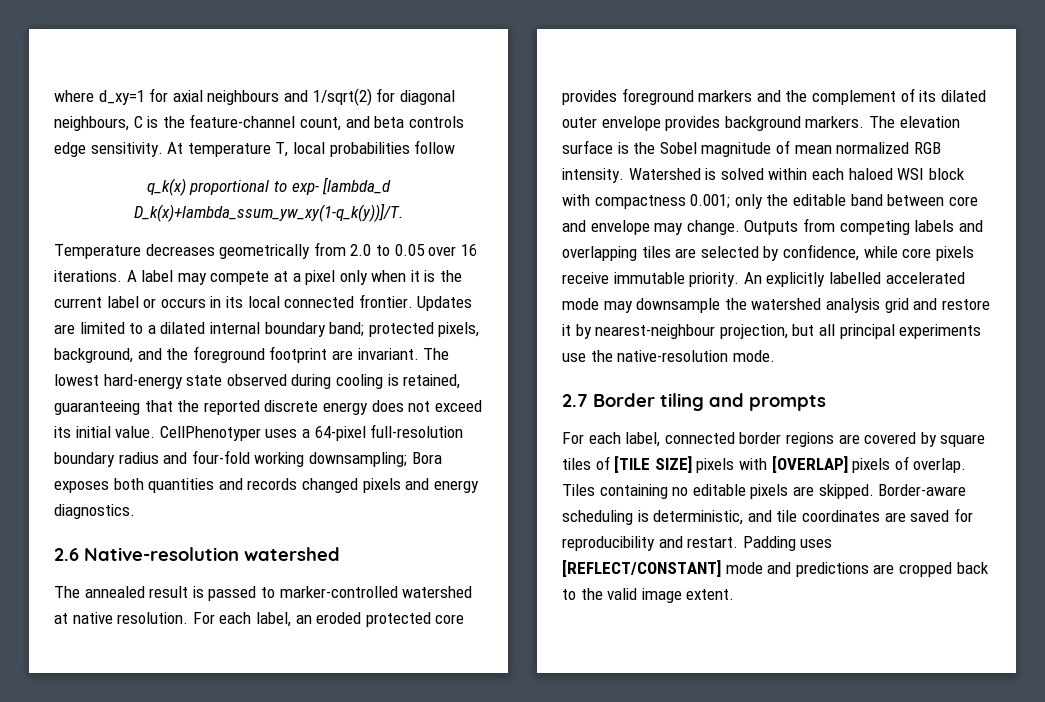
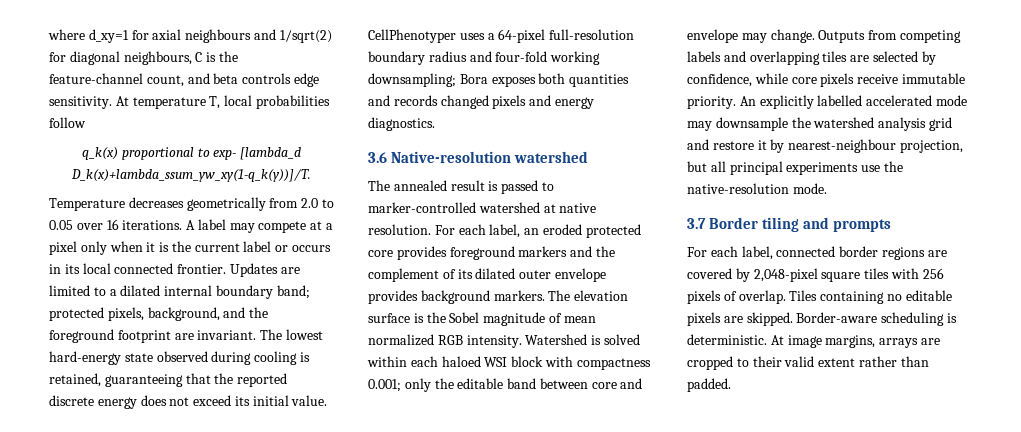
- 2.6 Native-resolution watershed
+ 3.6 Native-resolution watershed
- 2.7 Border tiling and prompts
+ 3.7 Border tiling and prompts
- For each label, connected border regions are covered by square tiles of [TILE SIZE] pixels with [OVERLAP] pixels of overlap.
+ For each label, connected border regions are covered by 2,048-pixel square tiles with 256 pixels of overlap.
- Border-aware scheduling is deterministic, and tile coordinates are saved for reproducibility and restart. Padding uses [REFLECT/CONSTANT] mode and predictions are cropped back to the valid image extent.
+ Border-aware scheduling is deterministic. At image margins, arrays are cropped to their valid extent rather than padded.

